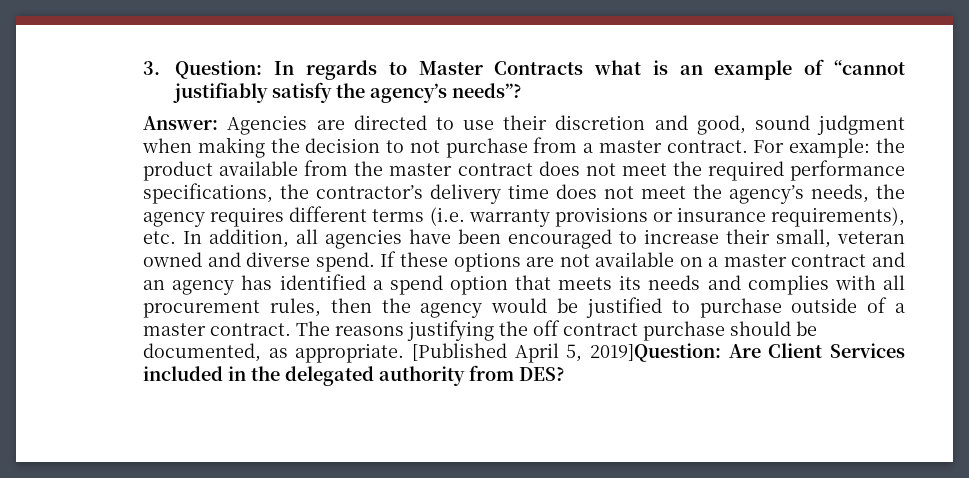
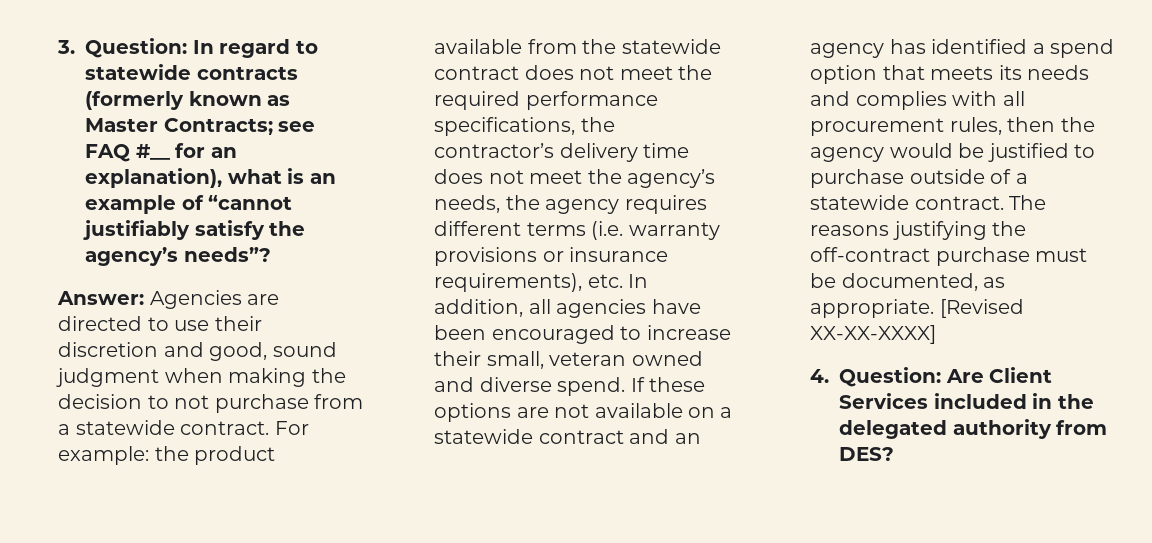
- 3. Question: In regards to Master Contracts what is an example of “cannot justifiably satisfy the agency’s needs”?
+ 3. Question: In regard to statewide contracts (formerly known as Master Contracts; see FAQ #__ for an explanation), what is an example of “cannot justifiably satisfy the agency’s needs”?
- Answer: Agencies are directed to use their discretion and good, sound judgment when making the decision to not purchase from a master contract.
+ Answer: Agencies are directed to use their discretion and good, sound judgment when making the decision to not purchase from a statewide contract.
- For example: the product available from the master contract does not meet the required performance specifications, the contractor’s delivery time does not meet the agency’s needs, the agency requires different terms (i.e. warranty provisions or insurance requirements), etc. In addition, all agencies have been encouraged to increase their small, veteran owned and diverse spend.
+ For example: the product available from the statewide contract does not meet the required performance specifications, the contractor’s delivery time does not meet the agency’s needs, the agency requires different terms (i.e. warranty provisions or insurance requirements), etc. In addition, all agencies have been encouraged to increase their small, veteran owned and diverse spend.
- If these options are not available on a master contract and an agency has identified a spend option that meets its needs and complies with all procurement rules, then the agency would be justified to purchase outside of a master contract.
+ If these options are not available on a statewide contract and an agency has identified a spend option that meets its needs and complies with all procurement rules, then the agency would be justified to purchase outside of a statewide contract.
- The reasons justifying the off contract purchase should be documented, as appropriate. [Published April 5, 2019]Question: Are Client Services included in the delegated authority from DES?
+ The reasons justifying the off-contract purchase must be documented, as appropriate. [Revised XX-XX-XXXX]
+ 4. Question: Are Client Services included in the delegated authority from DES?

